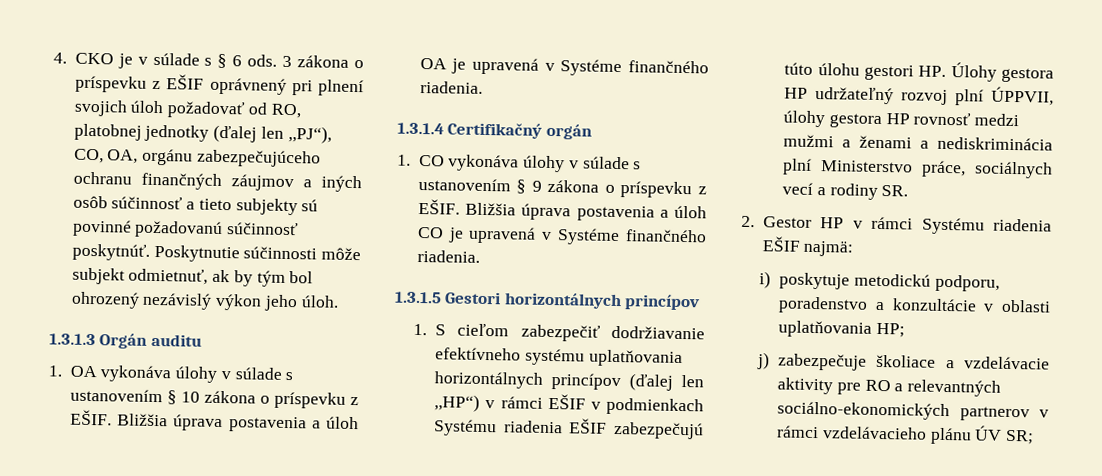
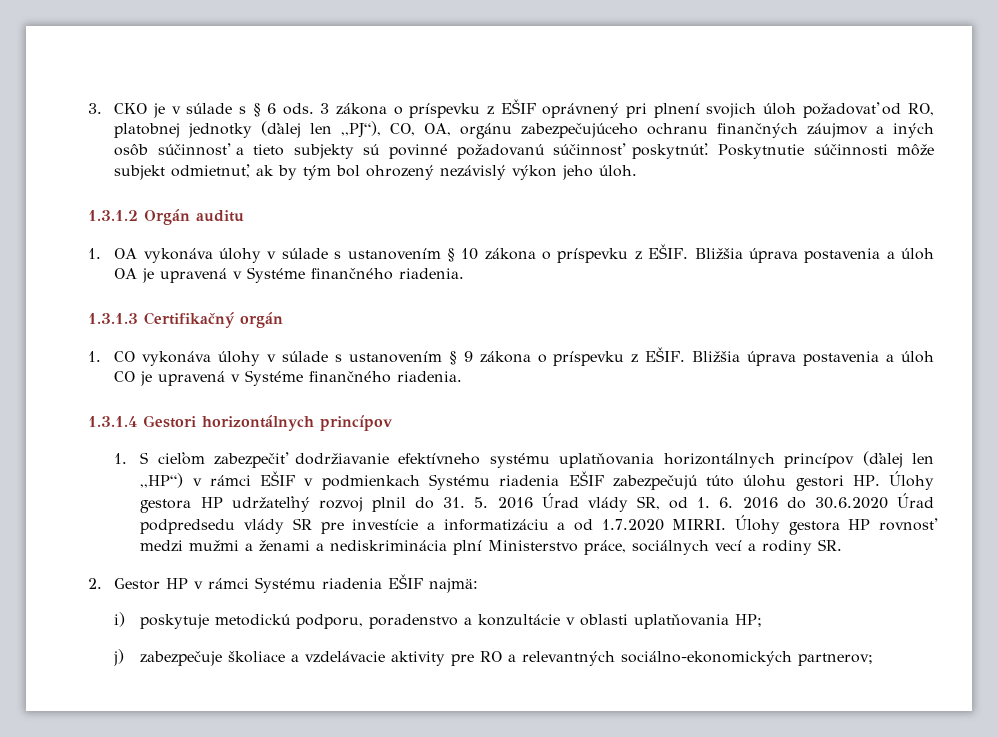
- 4. CKO je v súlade s § 6 ods.
+ 3. CKO je v súlade s § 6 ods.
- 1.3.1.3 Orgán auditu
+ 1.3.1.2 Orgán auditu
- 1.3.1.4 Certifikačný orgán
+ 1.3.1.3 Certifikačný orgán
- 1.3.1.5 Gestori horizontálnych princípov
+ 1.3.1.4 Gestori horizontálnych princípov
- 1. S cieľom zabezpečiť dodržiavanie efektívneho systému uplatňovania horizontálnych princípov (ďalej len ,,HP“) v rámci EŠIF v podmienkach Systému riadenia EŠIF zabezpečujú túto úlohu gestori HP. Úlohy gestora HP udržateľný rozvoj plní ÚPPVII, úlohy gestora HP rovnosť medzi mužmi a ženami a nediskriminácia plní Ministerstvo práce, sociálnych vecí a rodiny SR.
+ 1. S cieľom zabezpečiť dodržiavanie efektívneho systému uplatňovania horizontálnych princípov (ďalej len ,,HP“) v rámci EŠIF v podmienkach Systému riadenia EŠIF zabezpečujú túto úlohu gestori HP. Úlohy gestora HP udržateľný rozvoj plnil do 31. 5. 2016 Úrad vlády SR, od 1. 6. 2016 do 30.6.2020 Úrad podpredsedu vlády SR pre investície a informatizáciu a od 1.7.2020 MIRRI. Úlohy gestora HP rovnosť medzi mužmi a ženami a nediskriminácia plní Ministerstvo práce, sociálnych vecí a rodiny SR.
- j) zabezpečuje školiace a vzdelávacie aktivity pre RO a relevantných sociálno-ekonomických partnerov v rámci vzdelávacieho plánu ÚV SR;
+ j) zabezpečuje školiace a vzdelávacie aktivity pre RO a relevantných sociálno-ekonomických partnerov;

